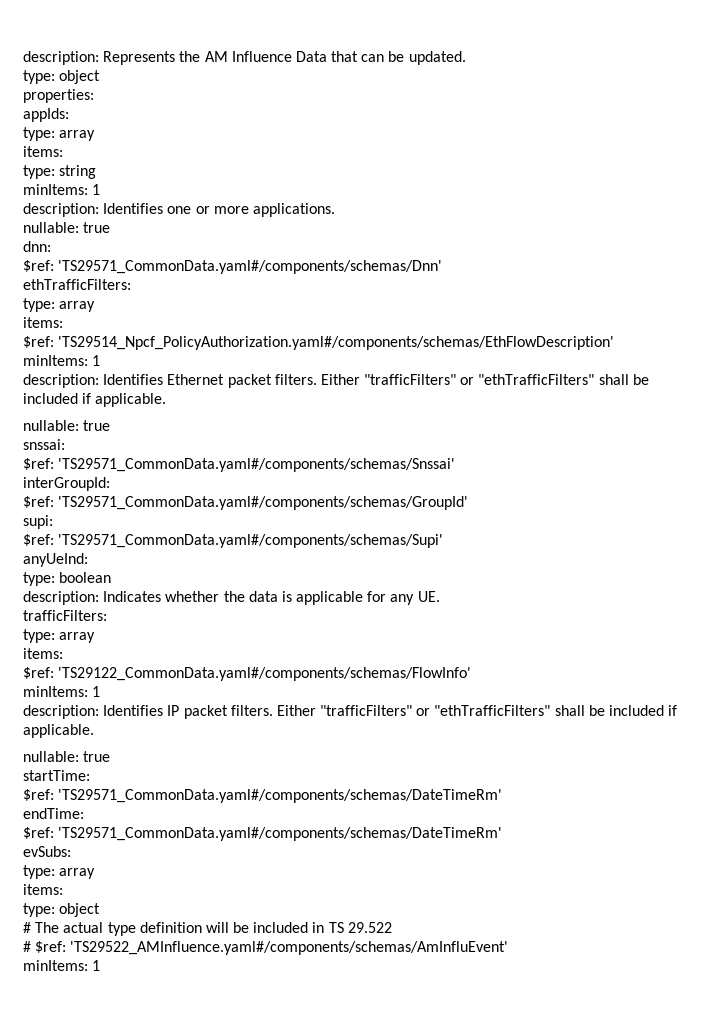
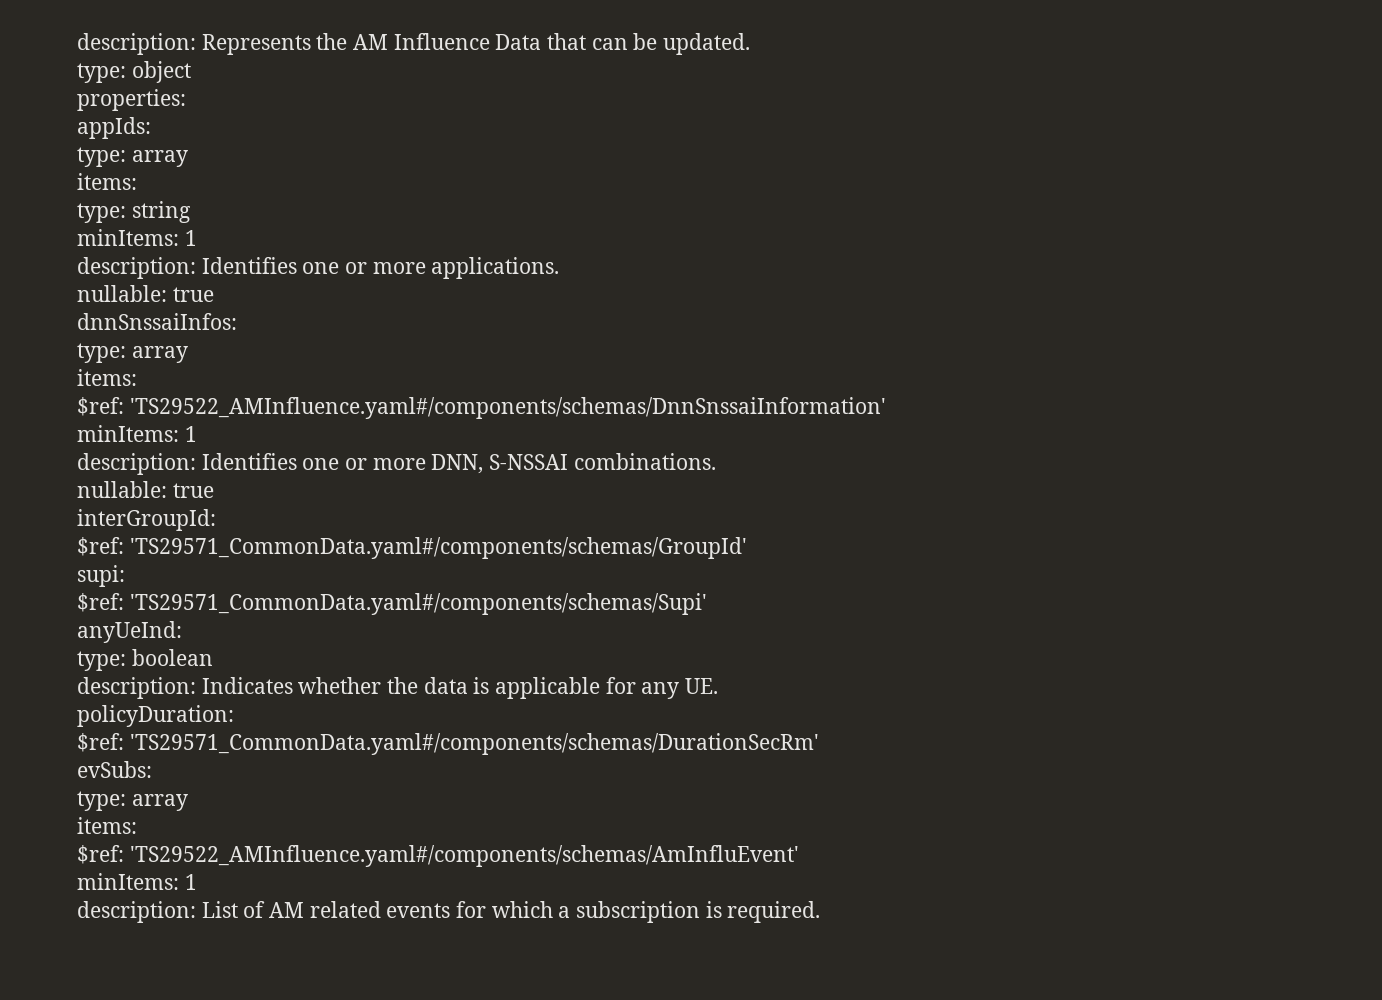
- dnn:
- $ref: 'TS29571_CommonData.yaml#/components/schemas/Dnn'
- ethTrafficFilters:
+ dnnSnssaiInfos:
  type: array
  items:
- $ref: 'TS29514_Npcf_PolicyAuthorization.yaml#/components/schemas/EthFlowDescription'
+ $ref: 'TS29522_AMInfluence.yaml#/components/schemas/DnnSnssaiInformation'
  minItems: 1
- description: Identifies Ethernet packet filters. Either "trafficFilters" or "ethTrafficFilters" shall be included if applicable.
+ description: Identifies one or more DNN, S-NSSAI combinations.
  nullable: true
- snssai:
- $ref: 'TS29571_CommonData.yaml#/components/schemas/Snssai'
- trafficFilters:
- type: array
- items:
- $ref: 'TS29122_CommonData.yaml#/components/schemas/FlowInfo'
- minItems: 1
- description: Identifies IP packet filters. Either "trafficFilters" or "ethTrafficFilters" shall be included if applicable.
- nullable: true
- startTime:
- $ref: 'TS29571_CommonData.yaml#/components/schemas/DateTimeRm'
- endTime:
- $ref: 'TS29571_CommonData.yaml#/components/schemas/DateTimeRm'
+ policyDuration:
+ $ref: 'TS29571_CommonData.yaml#/components/schemas/DurationSecRm'
  evSubs:
  type: array
  items:
- type: object
- # The actual type definition will be included in TS 29.522
- # $ref: 'TS29522_AMInfluence.yaml#/components/schemas/AmInfluEvent'
+ $ref: 'TS29522_AMInfluence.yaml#/components/schemas/AmInfluEvent'
  minItems: 1
+ description: List of AM related events for which a subscription is required.

